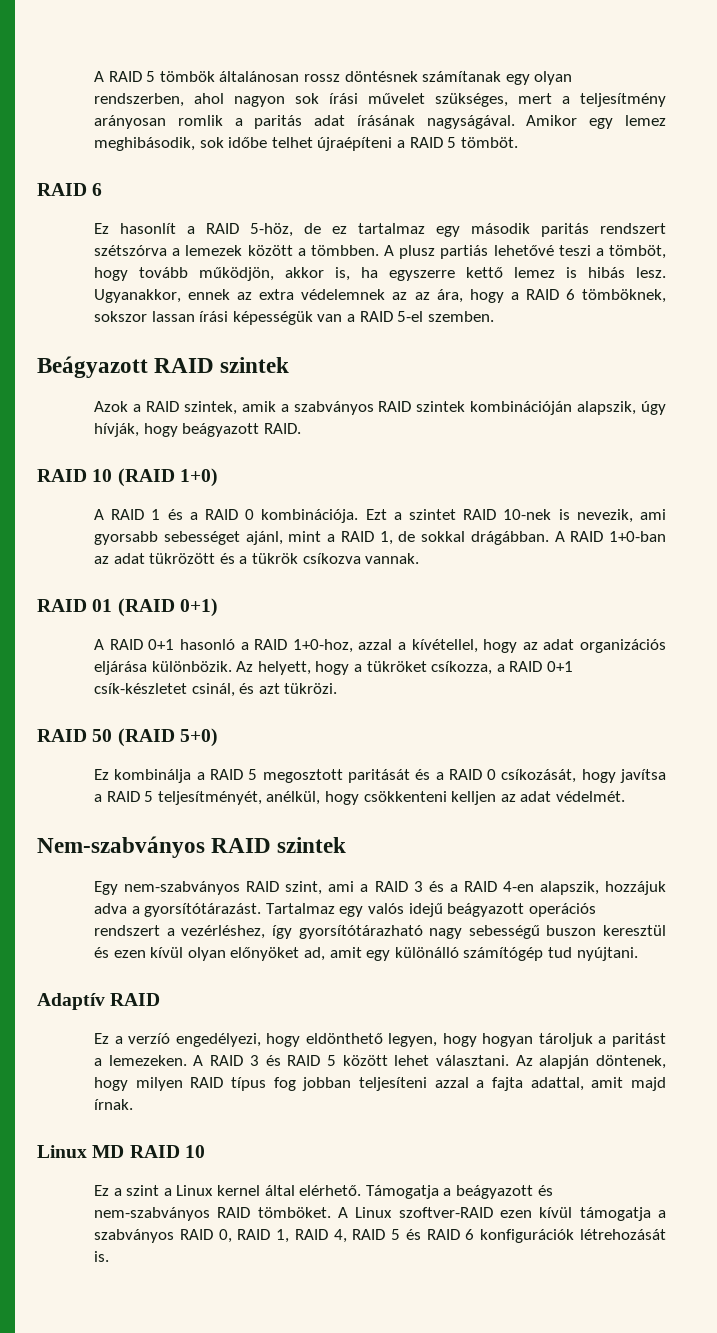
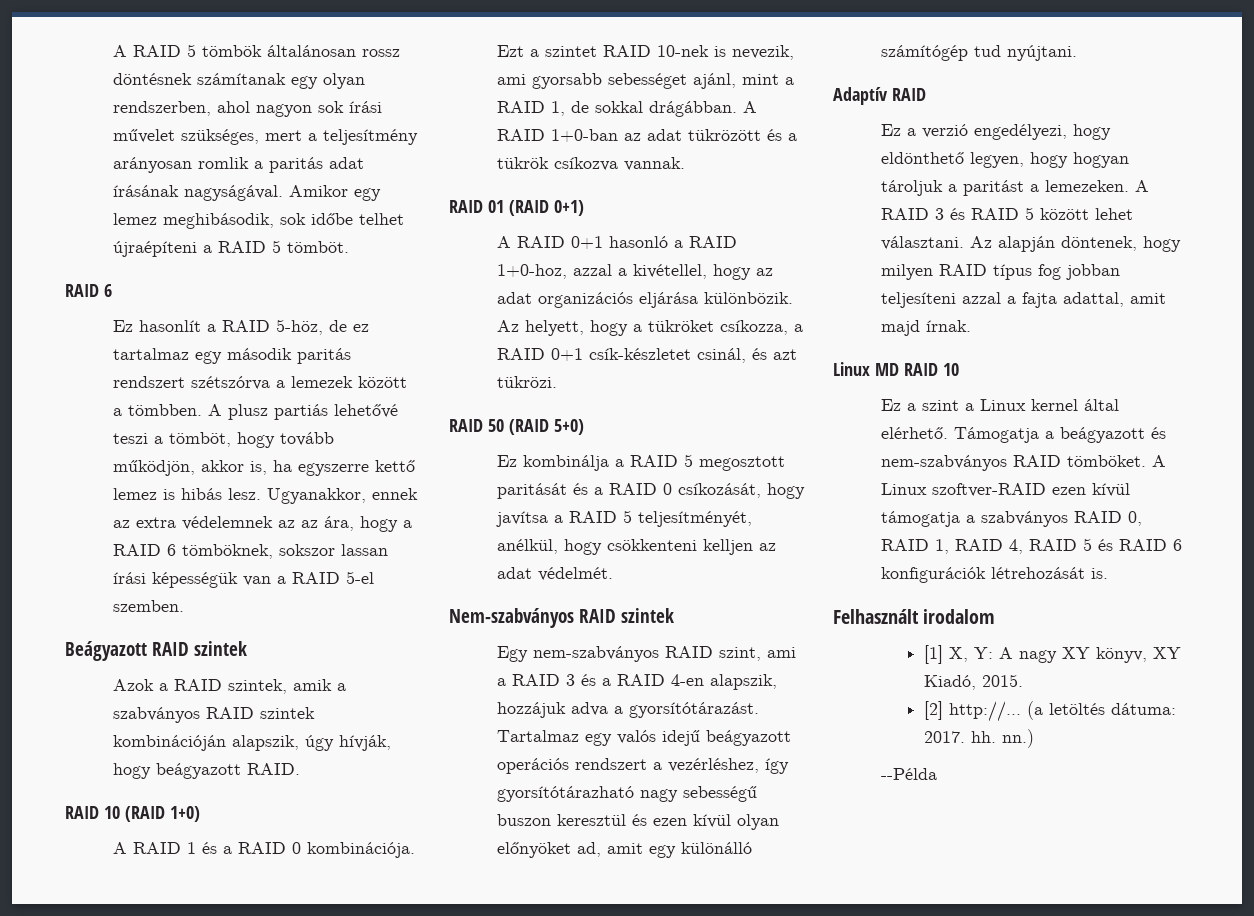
- A RAID 0+1 hasonló a RAID 1+0-hoz, azzal a kívétellel, hogy az adat organizációs eljárása különbözik.
+ A RAID 0+1 hasonló a RAID 1+0-hoz, azzal a kivétellel, hogy az adat organizációs eljárása különbözik.
- Ez a verzíó engedélyezi, hogy eldönthető legyen, hogy hogyan tároljuk a paritást a lemezeken.
+ Ez a verzió engedélyezi, hogy eldönthető legyen, hogy hogyan tároljuk a paritást a lemezeken.
+ Felhasznált irodalom
+ [1] X, Y: A nagy XY könyv, XY Kiadó, 2015.
+ [2] http://... (a letöltés dátuma: 2017. hh. nn.)
+ --Példa

